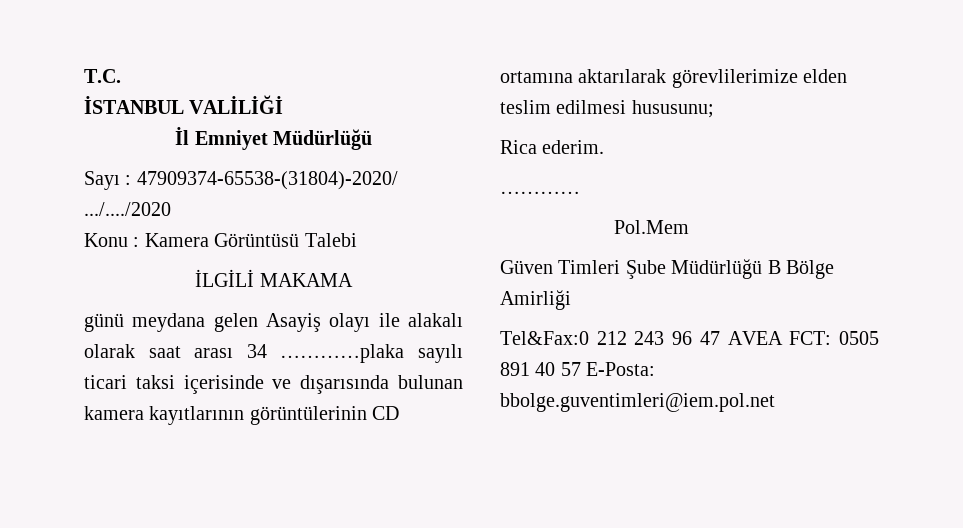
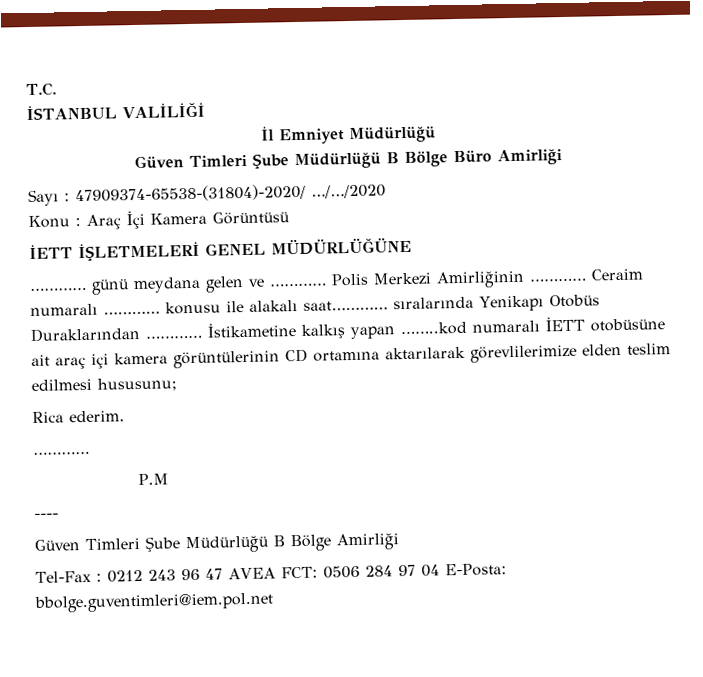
+ Güven Timleri Şube Müdürlüğü B Bölge Büro Amirliği
- Sayı : 47909374-65538-(31804)-2020/ .../..../2020
+ Sayı : 47909374-65538-(31804)-2020/ …/…/2020
- Konu : Kamera Görüntüsü Talebi
- İLGİLİ MAKAMA
- günü meydana gelen Asayiş olayı ile alakalı olarak saat arası 34 …………plaka sayılı ticari taksi içerisinde ve dışarısında bulunan kamera kayıtlarının görüntülerinin CD ortamına aktarılarak görevlilerimize elden teslim edilmesi hususunu;
+ Konu : Araç İçi Kamera Görüntüsü
+ İETT İŞLETMELERİ GENEL MÜDÜRLÜĞÜNE
+ ………… günü meydana gelen ve ………… Polis Merkezi Amirliğinin ………… Ceraim numaralı ………… konusu ile alakalı saat………… sıralarında Yenikapı Otobüs Duraklarından ………… İstikametine kalkış yapan ……..kod numaralı İETT otobüsüne ait araç içi kamera görüntülerinin CD ortamına aktarılarak görevlilerimize elden teslim edilmesi hususunu;
- Pol.Mem
+ P.M
+ ----
- Tel&Fax:0 212 243 96 47 AVEA FCT: 0505 891 40 57 E-Posta: bbolge.guventimleri@iem.pol.net
+ Tel-Fax : 0212 243 96 47 AVEA FCT: 0506 284 97 04 E-Posta: bbolge.guventimleri@iem.pol.net

